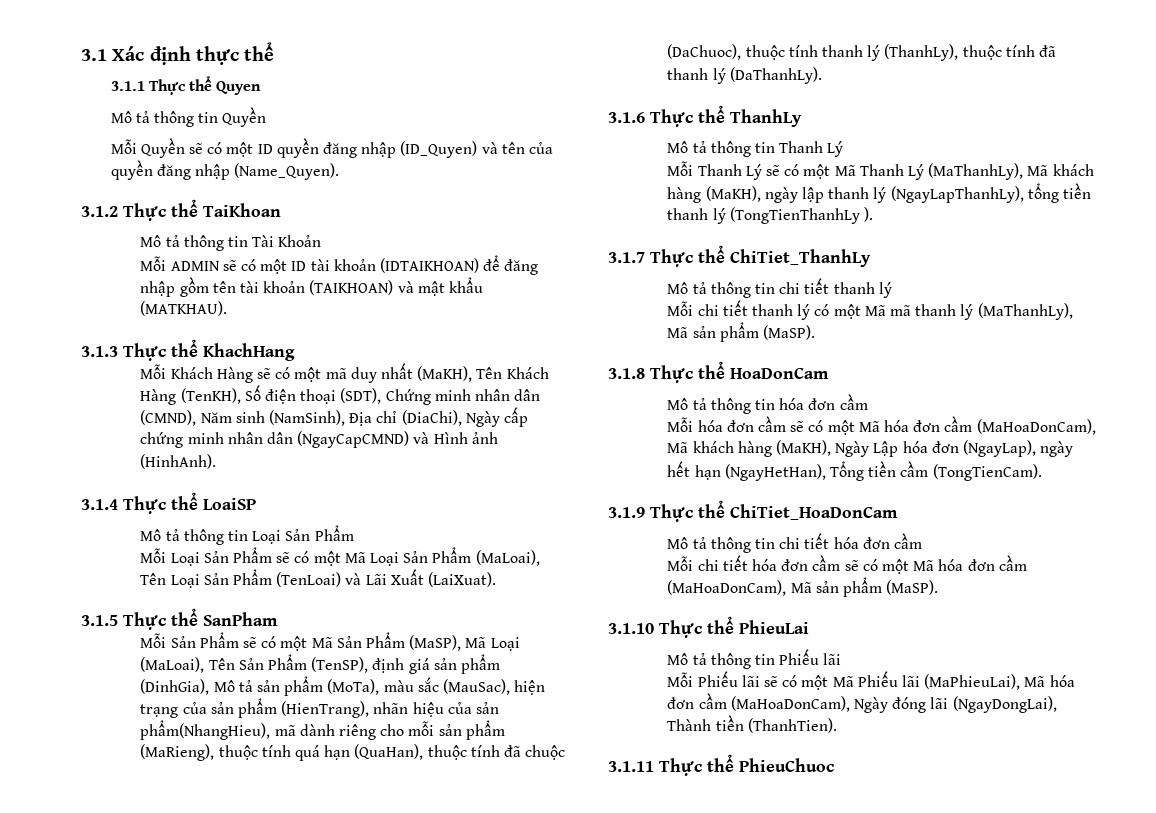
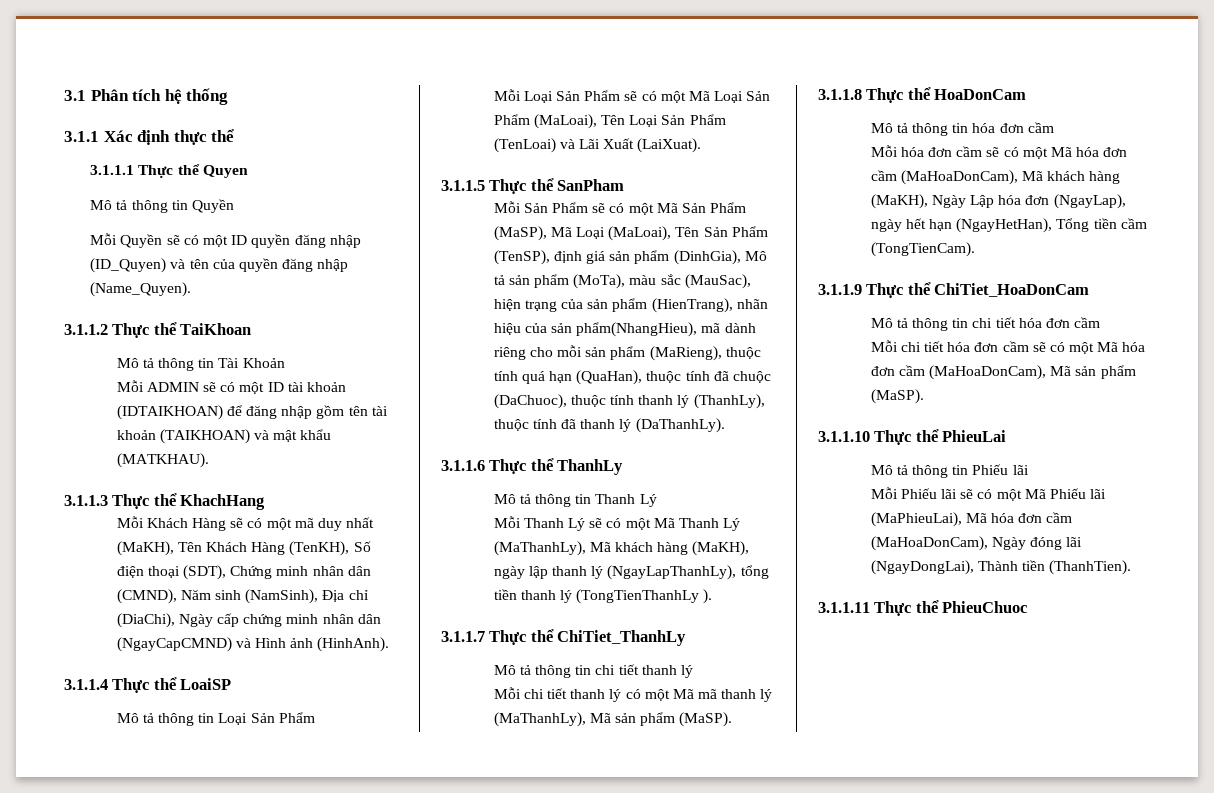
- 3.1 Xác định thực thể
+ 3.1 Phân tích hệ thống
+ 3.1.1 Xác định thực thể
- 3.1.1 Thực thể Quyen
+ 3.1.1.1 Thực thể Quyen
- 3.1.2 Thực thể TaiKhoan
+ 3.1.1.2 Thực thể TaiKhoan
- 3.1.3 Thực thể KhachHang
+ 3.1.1.3 Thực thể KhachHang
- 3.1.4 Thực thể LoaiSP
+ 3.1.1.4 Thực thể LoaiSP
- 3.1.5 Thực thể SanPham
+ 3.1.1.5 Thực thể SanPham
- 3.1.6 Thực thể ThanhLy
+ 3.1.1.6 Thực thể ThanhLy
- 3.1.7 Thực thể ChiTiet_ThanhLy
+ 3.1.1.7 Thực thể ChiTiet_ThanhLy
- 3.1.8 Thực thể HoaDonCam
+ 3.1.1.8 Thực thể HoaDonCam
- 3.1.9 Thực thể ChiTiet_HoaDonCam
+ 3.1.1.9 Thực thể ChiTiet_HoaDonCam
- 3.1.10 Thực thể PhieuLai
+ 3.1.1.10 Thực thể PhieuLai
- 3.1.11 Thực thể PhieuChuoc
+ 3.1.1.11 Thực thể PhieuChuoc

